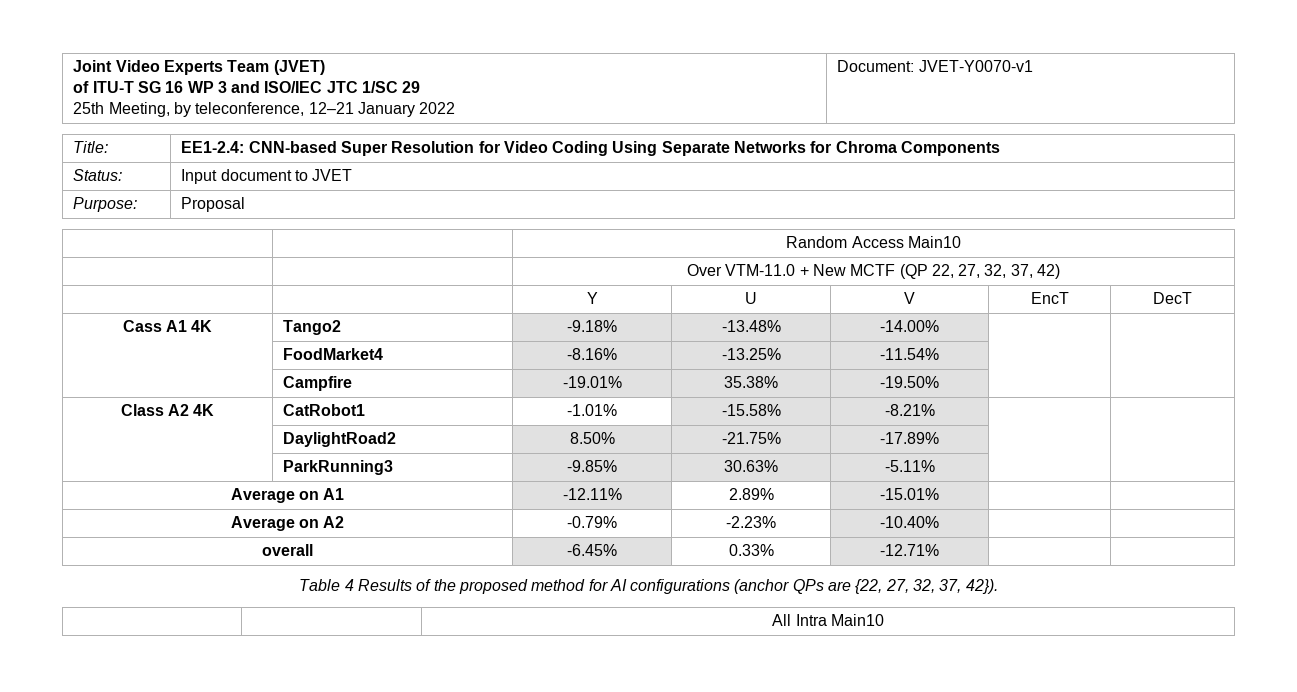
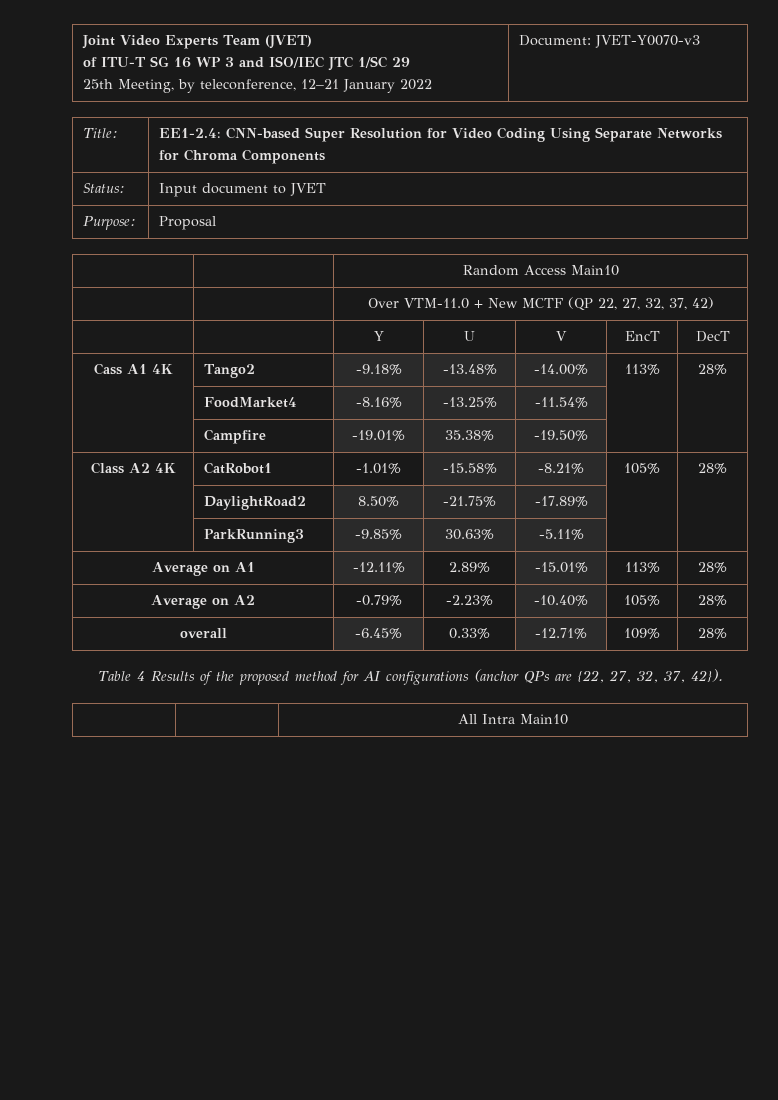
  Joint Video Experts Team (JVET)
  of ITU-T SG 16 WP 3 and ISO/IEC JTC 1/SC 29
- 25th Meeting, by teleconference, 12–21 January 2022 | Document: JVET-Y0070-v1
+ 25th Meeting, by teleconference, 12–21 January 2022 | Document: JVET-Y0070-v3
- Cass A1 4K | Tango2 | -9.18% | -13.48% | -14.00% | |
+ Cass A1 4K | Tango2 | -9.18% | -13.48% | -14.00% | 113% | 28%
- Class A2 4K | CatRobot1 | -1.01% | -15.58% | -8.21% | |
+ Class A2 4K | CatRobot1 | -1.01% | -15.58% | -8.21% | 105% | 28%
- Average on A1 | -12.11% | 2.89% | -15.01% | |
+ Average on A1 | -12.11% | 2.89% | -15.01% | 113% | 28%
- Average on A2 | -0.79% | -2.23% | -10.40% | |
+ Average on A2 | -0.79% | -2.23% | -10.40% | 105% | 28%
- overall | -6.45% | 0.33% | -12.71% | |
+ overall | -6.45% | 0.33% | -12.71% | 109% | 28%

